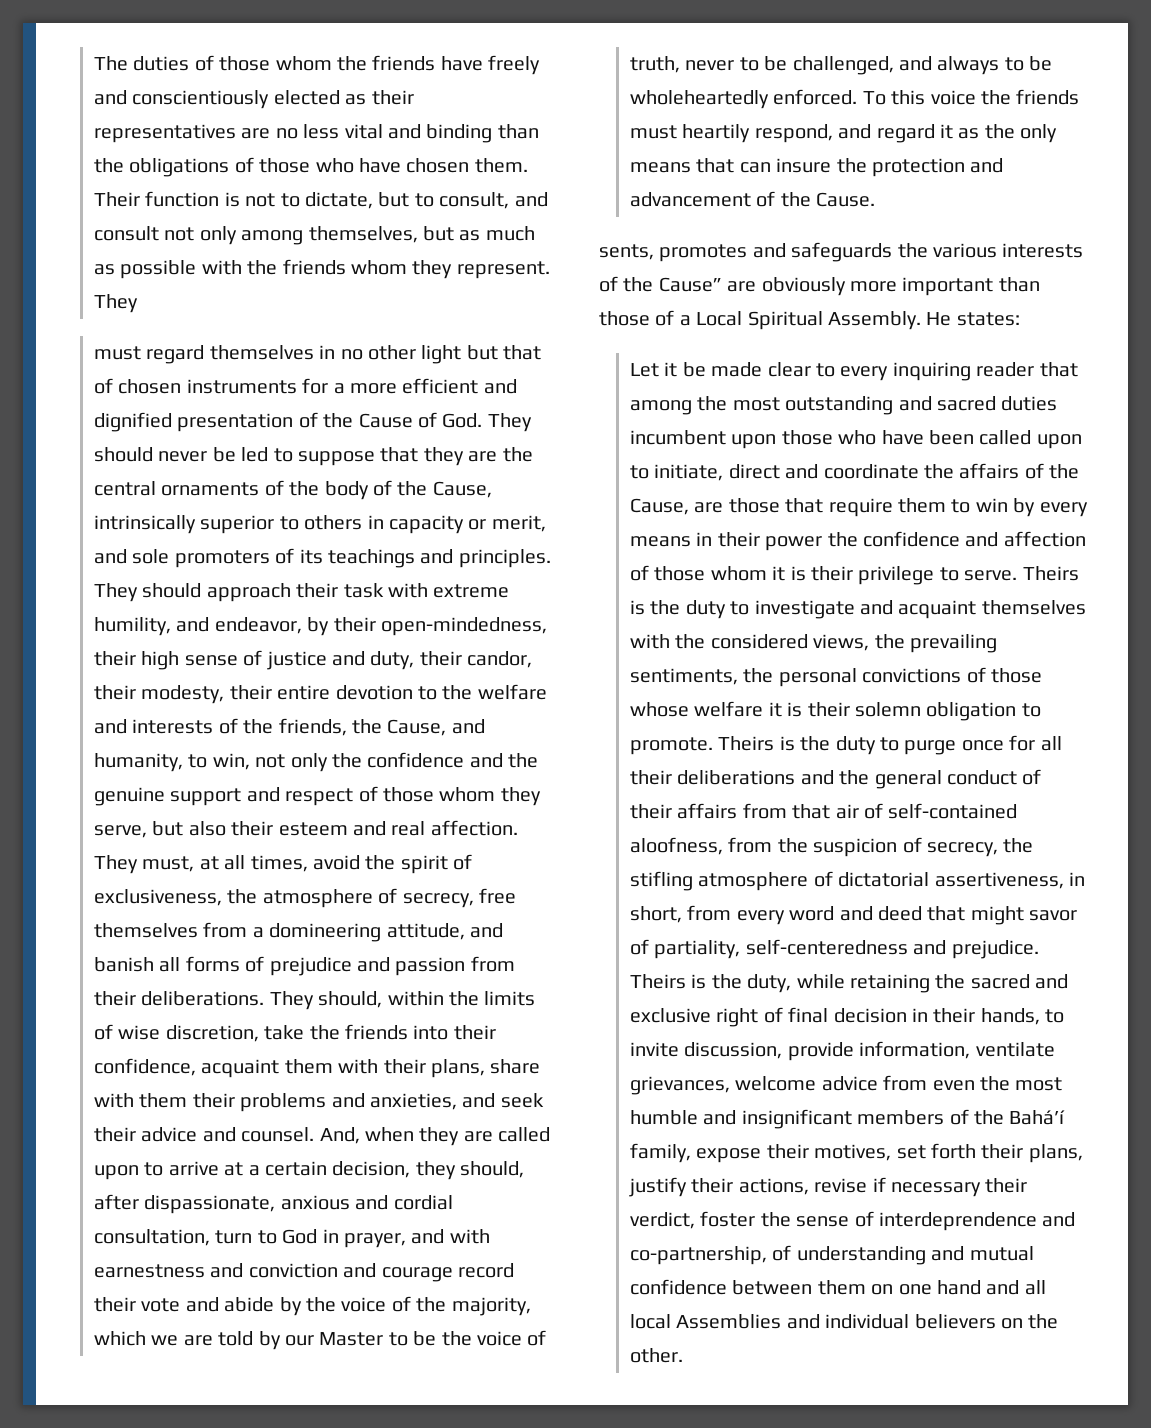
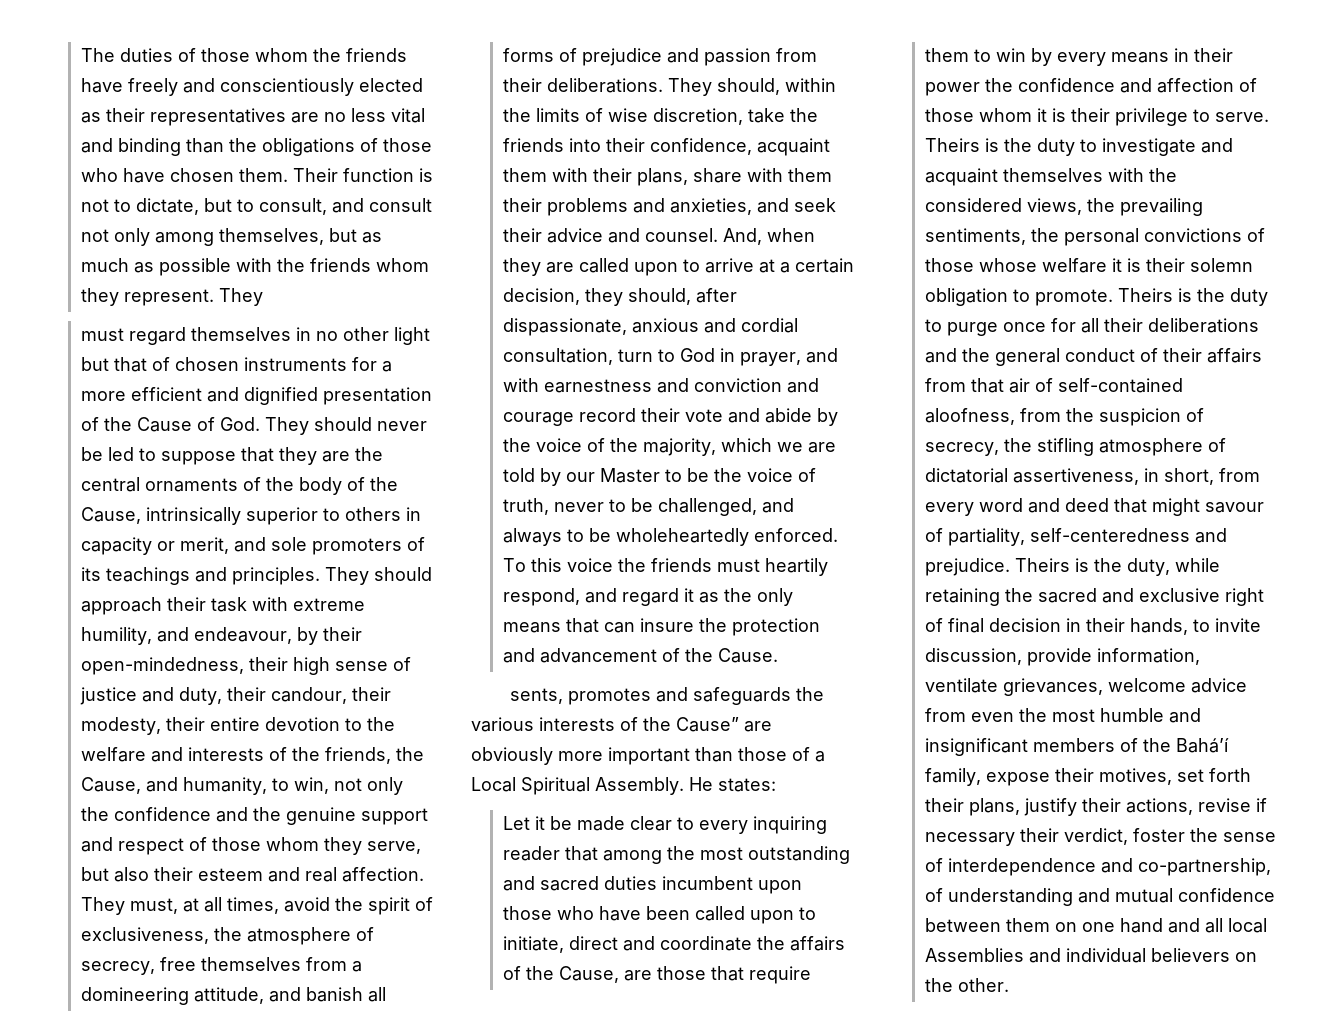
- They should approach their task with extreme humility, and endeavor, by their open-mindedness, their high sense of justice and duty, their candor, their modesty, their entire devotion to the welfare and interests of the friends, the Cause, and humanity, to win, not only the confidence and the genuine support and respect of those whom they serve, but also their esteem and real affection.
+ They should approach their task with extreme humility, and endeavour, by their open-mindedness, their high sense of justice and duty, their candour, their modesty, their entire devotion to the welfare and interests of the friends, the Cause, and humanity, to win, not only the confidence and the genuine support and respect of those whom they serve, but also their esteem and real affection.
- Theirs is the duty to purge once for all their deliberations and the general conduct of their affairs from that air of self-contained aloofness, from the suspicion of secrecy, the stifling atmosphere of dictatorial assertiveness, in short, from every word and deed that might savor of partiality, self-centeredness and prejudice.
+ Theirs is the duty to purge once for all their deliberations and the general conduct of their affairs from that air of self-contained aloofness, from the suspicion of secrecy, the stifling atmosphere of dictatorial assertiveness, in short, from every word and deed that might savour of partiality, self-centeredness and prejudice.
- Theirs is the duty, while retaining the sacred and exclusive right of final decision in their hands, to invite discussion, provide information, ventilate grievances, welcome advice from even the most humble and insignificant members of the Bahá’í family, expose their motives, set forth their plans, justify their actions, revise if necessary their verdict, foster the sense of interdeprendence and co-partnership, of understanding and mutual confidence between them on one hand and all local Assemblies and individual believers on the other.
+ Theirs is the duty, while retaining the sacred and exclusive right of final decision in their hands, to invite discussion, provide information, ventilate grievances, welcome advice from even the most humble and insignificant members of the Bahá’í family, expose their motives, set forth their plans, justify their actions, revise if necessary their verdict, foster the sense of interdependence and co-partnership, of understanding and mutual confidence between them on one hand and all local Assemblies and individual believers on the other.

